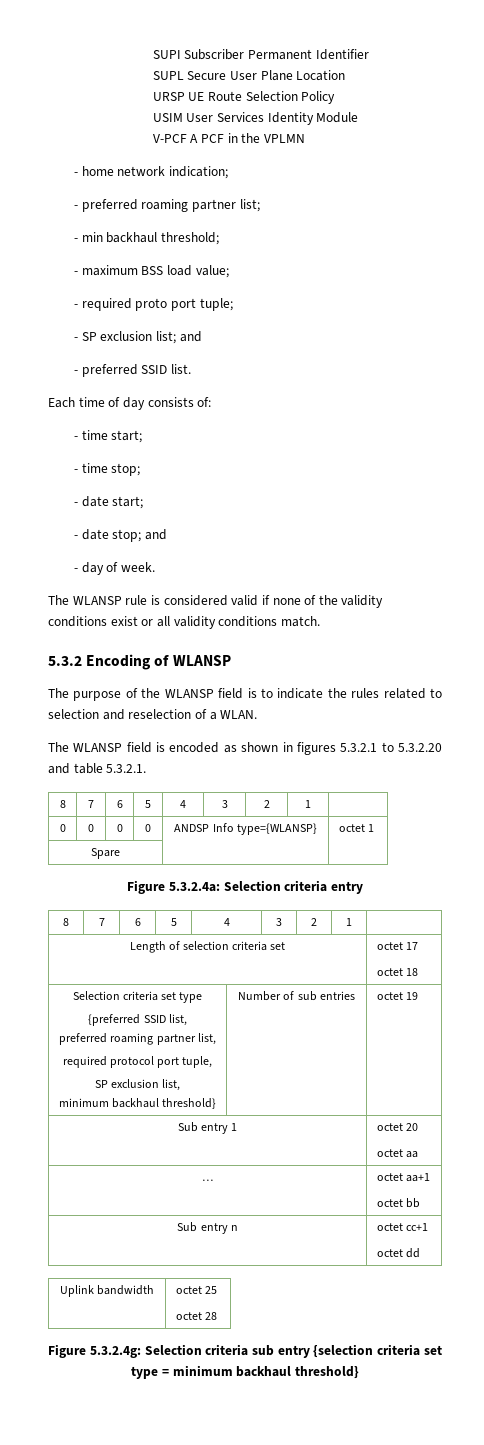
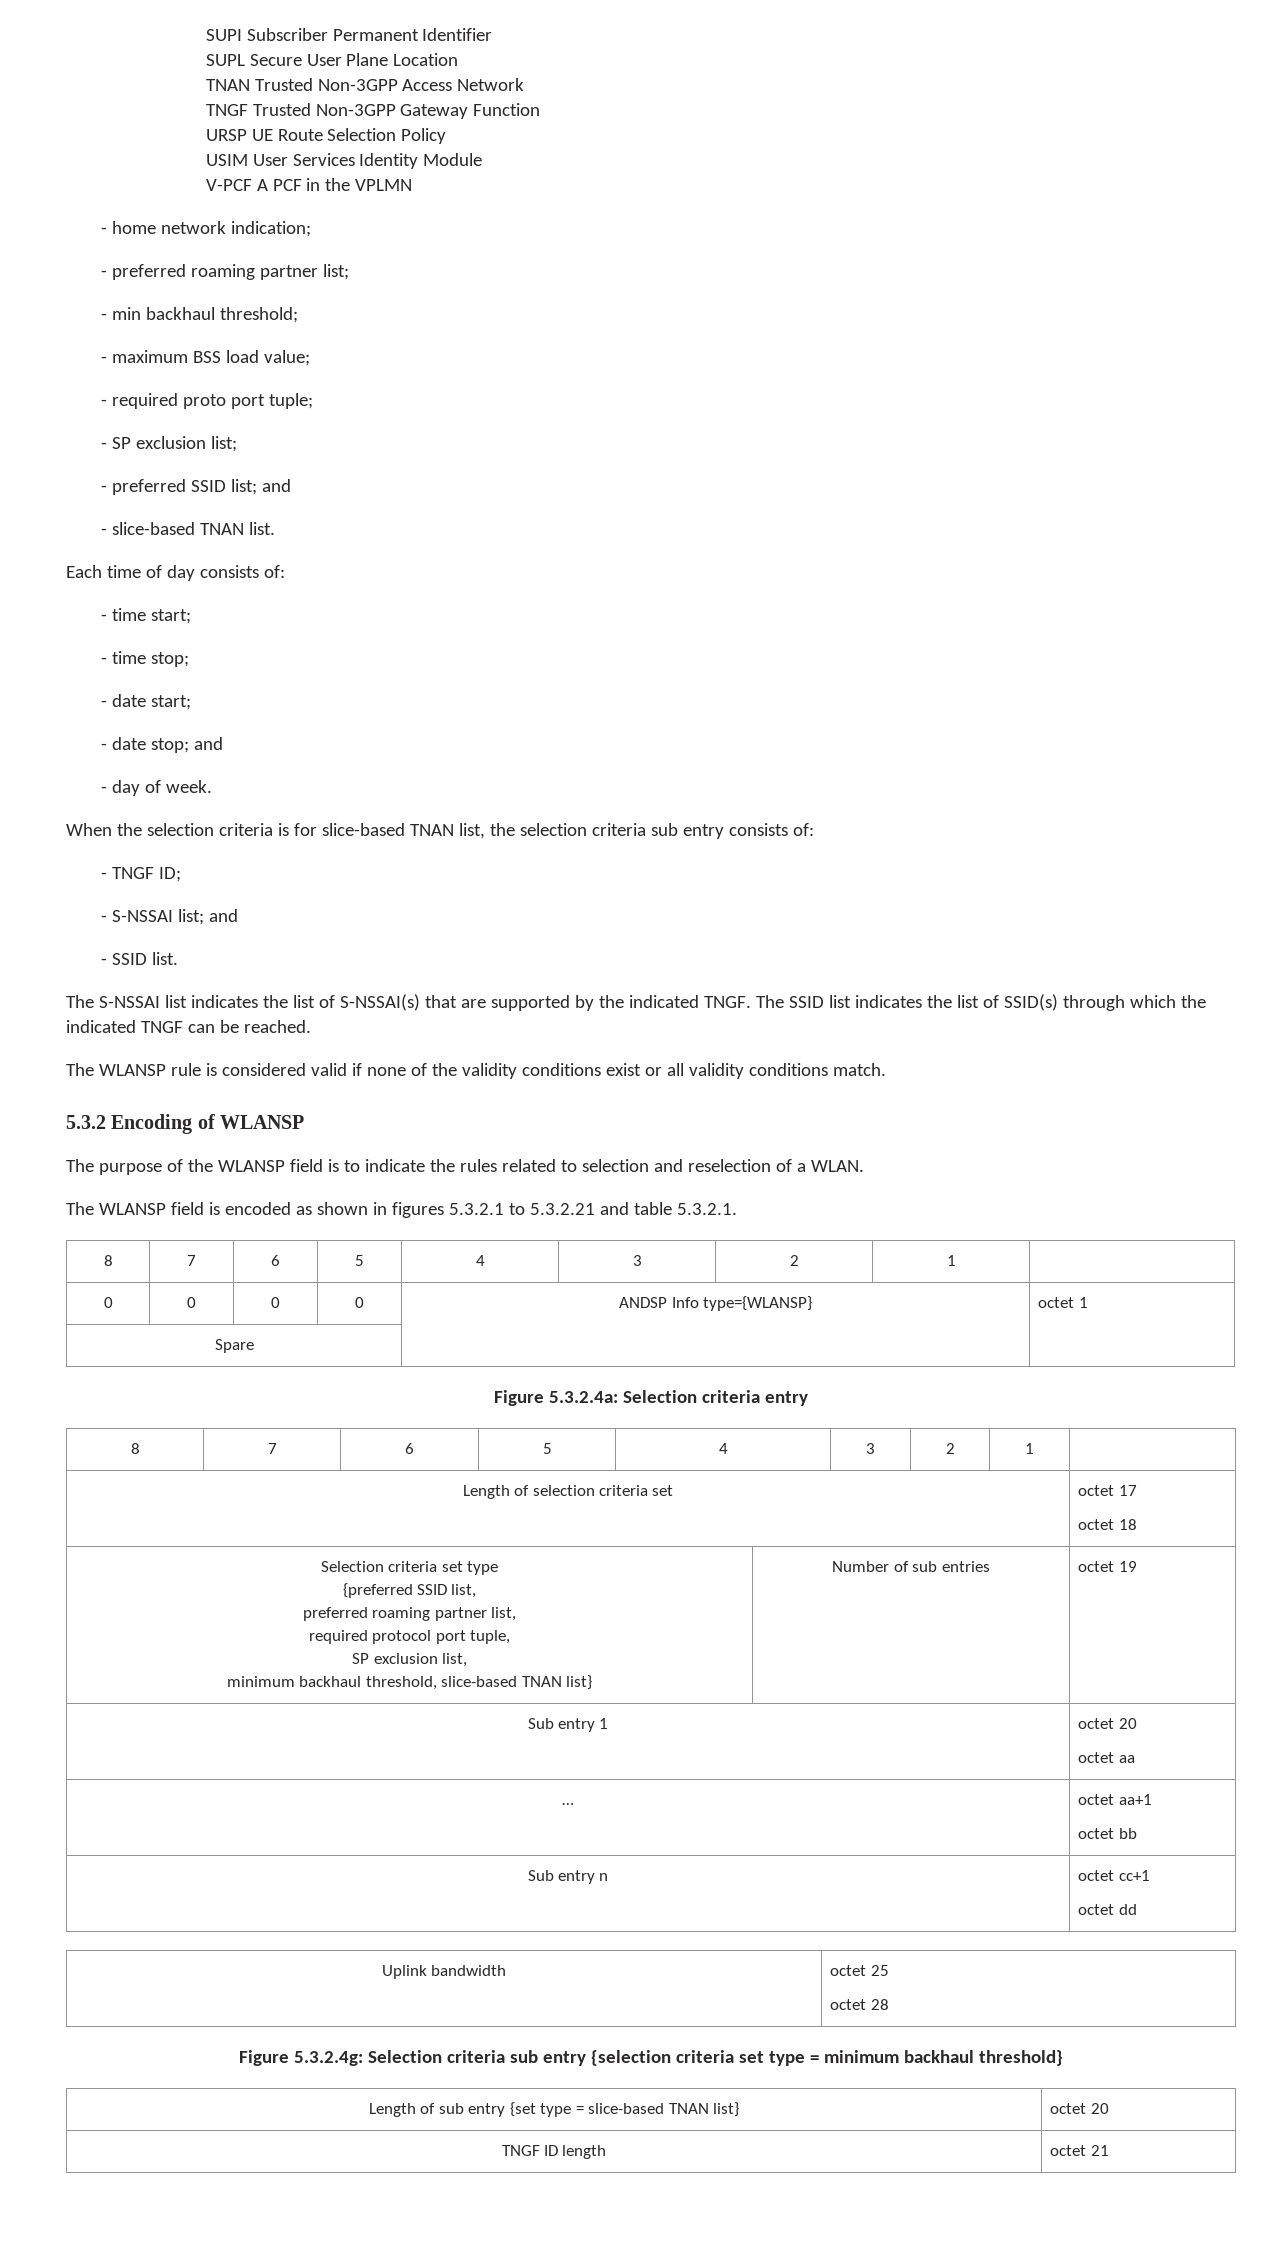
+ TNAN Trusted Non-3GPP Access Network
+ TNGF Trusted Non-3GPP Gateway Function
- - SP exclusion list; and
+ - SP exclusion list;
- - preferred SSID list.
+ - preferred SSID list; and
+ - slice-based TNAN list.
+ When the selection criteria is for slice-based TNAN list, the selection criteria sub entry consists of:
+ - TNGF ID;
+ - S-NSSAI list; and
+ - SSID list.
+ The S-NSSAI list indicates the list of S-NSSAI(s) that are supported by the indicated TNGF. The SSID list indicates the list of SSID(s) through which the indicated TNGF can be reached.
- The WLANSP field is encoded as shown in figures 5.3.2.1 to 5.3.2.20 and table 5.3.2.1.
+ The WLANSP field is encoded as shown in figures 5.3.2.1 to 5.3.2.21 and table 5.3.2.1.
  Selection criteria set type
  {preferred SSID list,
  preferred roaming partner list,
  required protocol port tuple,
  SP exclusion list,
- minimum backhaul threshold} | Number of sub entries | octet 19
+ minimum backhaul threshold, slice-based TNAN list} | Number of sub entries | octet 19
+ Length of sub entry {set type = slice-based TNAN list} | octet 20
+ TNGF ID length | octet 21

